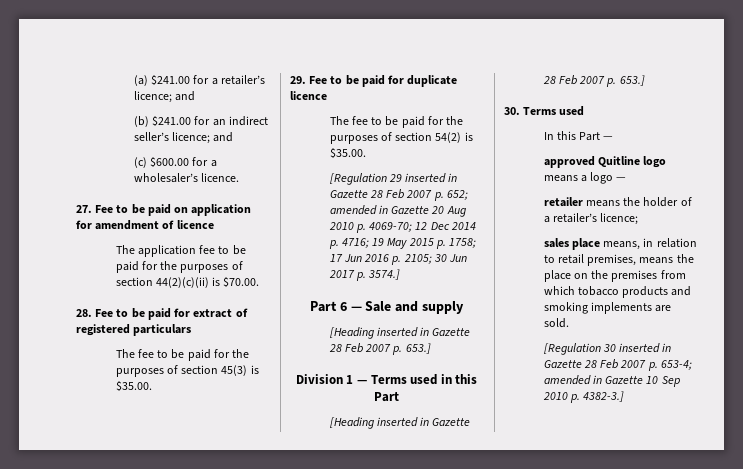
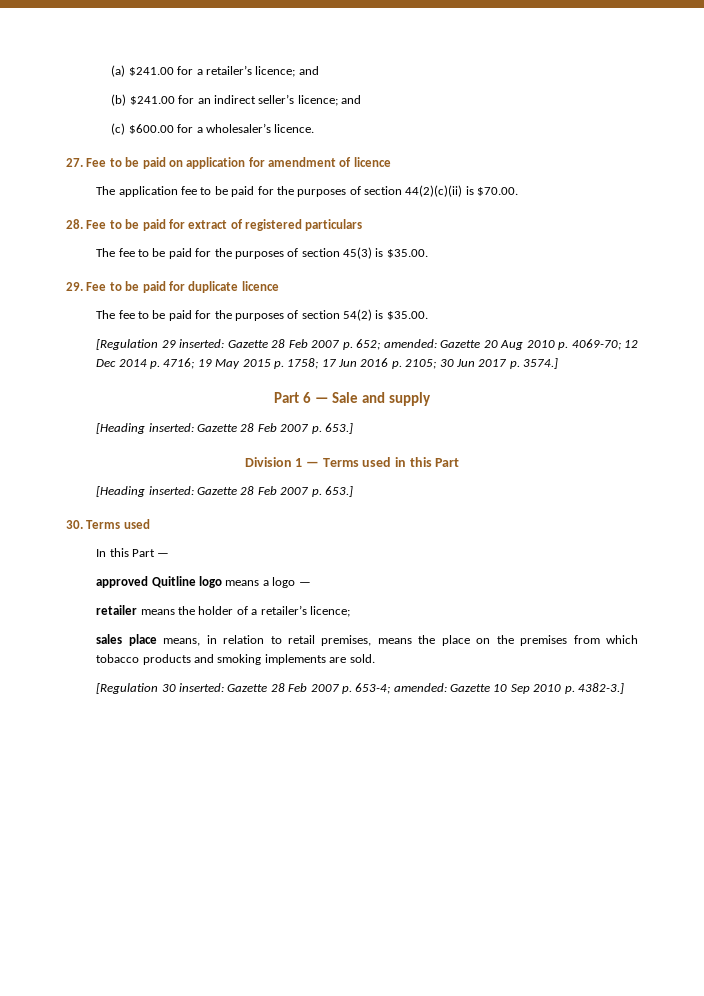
- [Regulation 29 inserted in Gazette 28 Feb 2007 p. 652; amended in Gazette 20 Aug 2010 p. 4069-70; 12 Dec 2014 p. 4716; 19 May 2015 p. 1758; 17 Jun 2016 p. 2105; 30 Jun 2017 p. 3574.]
+ [Regulation 29 inserted: Gazette 28 Feb 2007 p. 652; amended: Gazette 20 Aug 2010 p. 4069-70; 12 Dec 2014 p. 4716; 19 May 2015 p. 1758; 17 Jun 2016 p. 2105; 30 Jun 2017 p. 3574.]
  Part 6 — Sale and supply
- [Heading inserted in Gazette 28 Feb 2007 p. 653.]
+ [Heading inserted: Gazette 28 Feb 2007 p. 653.]
  Division 1 — Terms used in this Part
- [Heading inserted in Gazette 28 Feb 2007 p. 653.]
+ [Heading inserted: Gazette 28 Feb 2007 p. 653.]
- [Regulation 30 inserted in Gazette 28 Feb 2007 p. 653-4; amended in Gazette 10 Sep 2010 p. 4382-3.]
+ [Regulation 30 inserted: Gazette 28 Feb 2007 p. 653-4; amended: Gazette 10 Sep 2010 p. 4382-3.]

